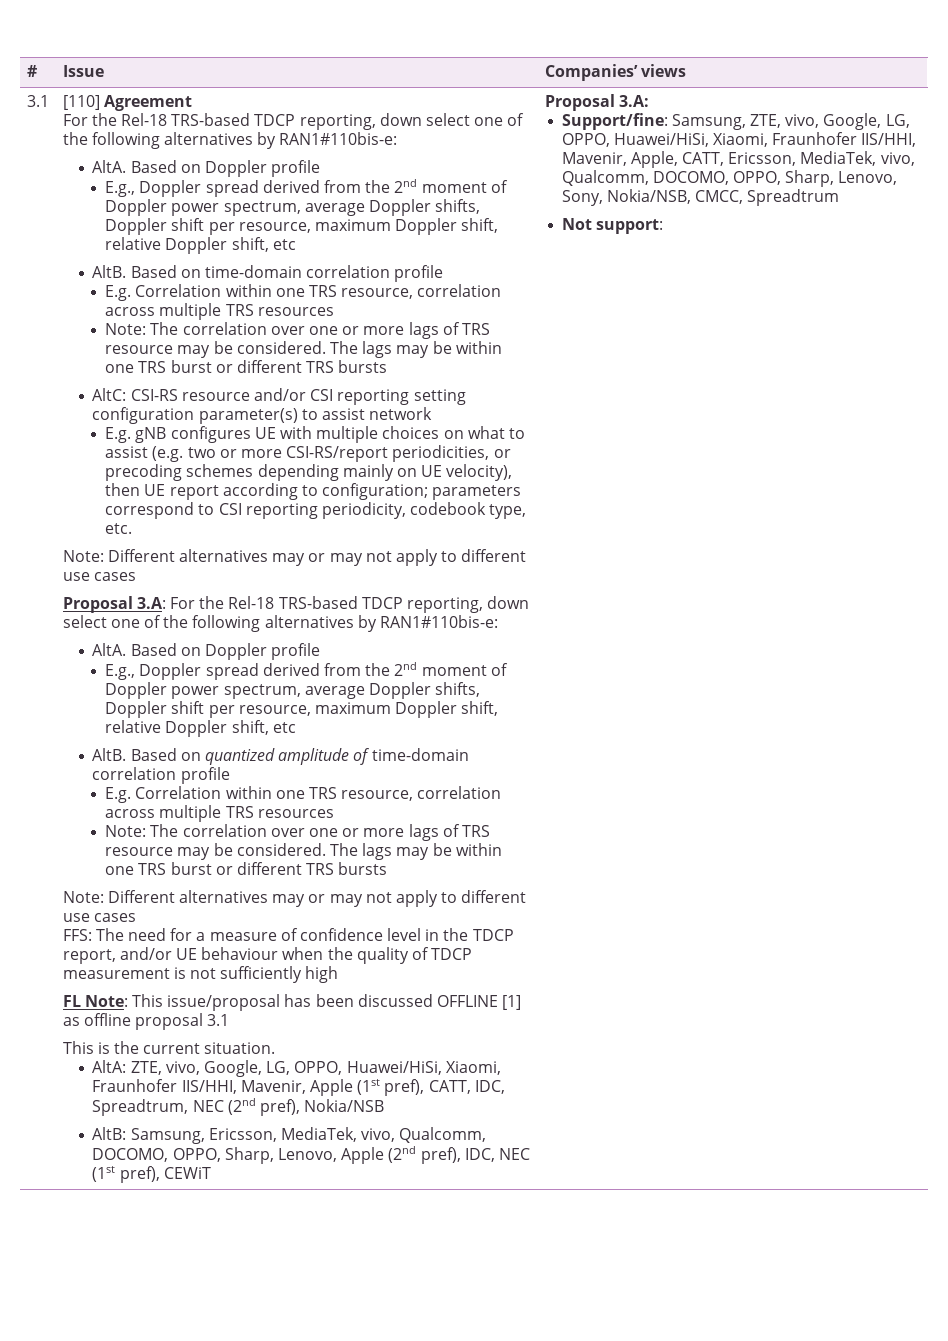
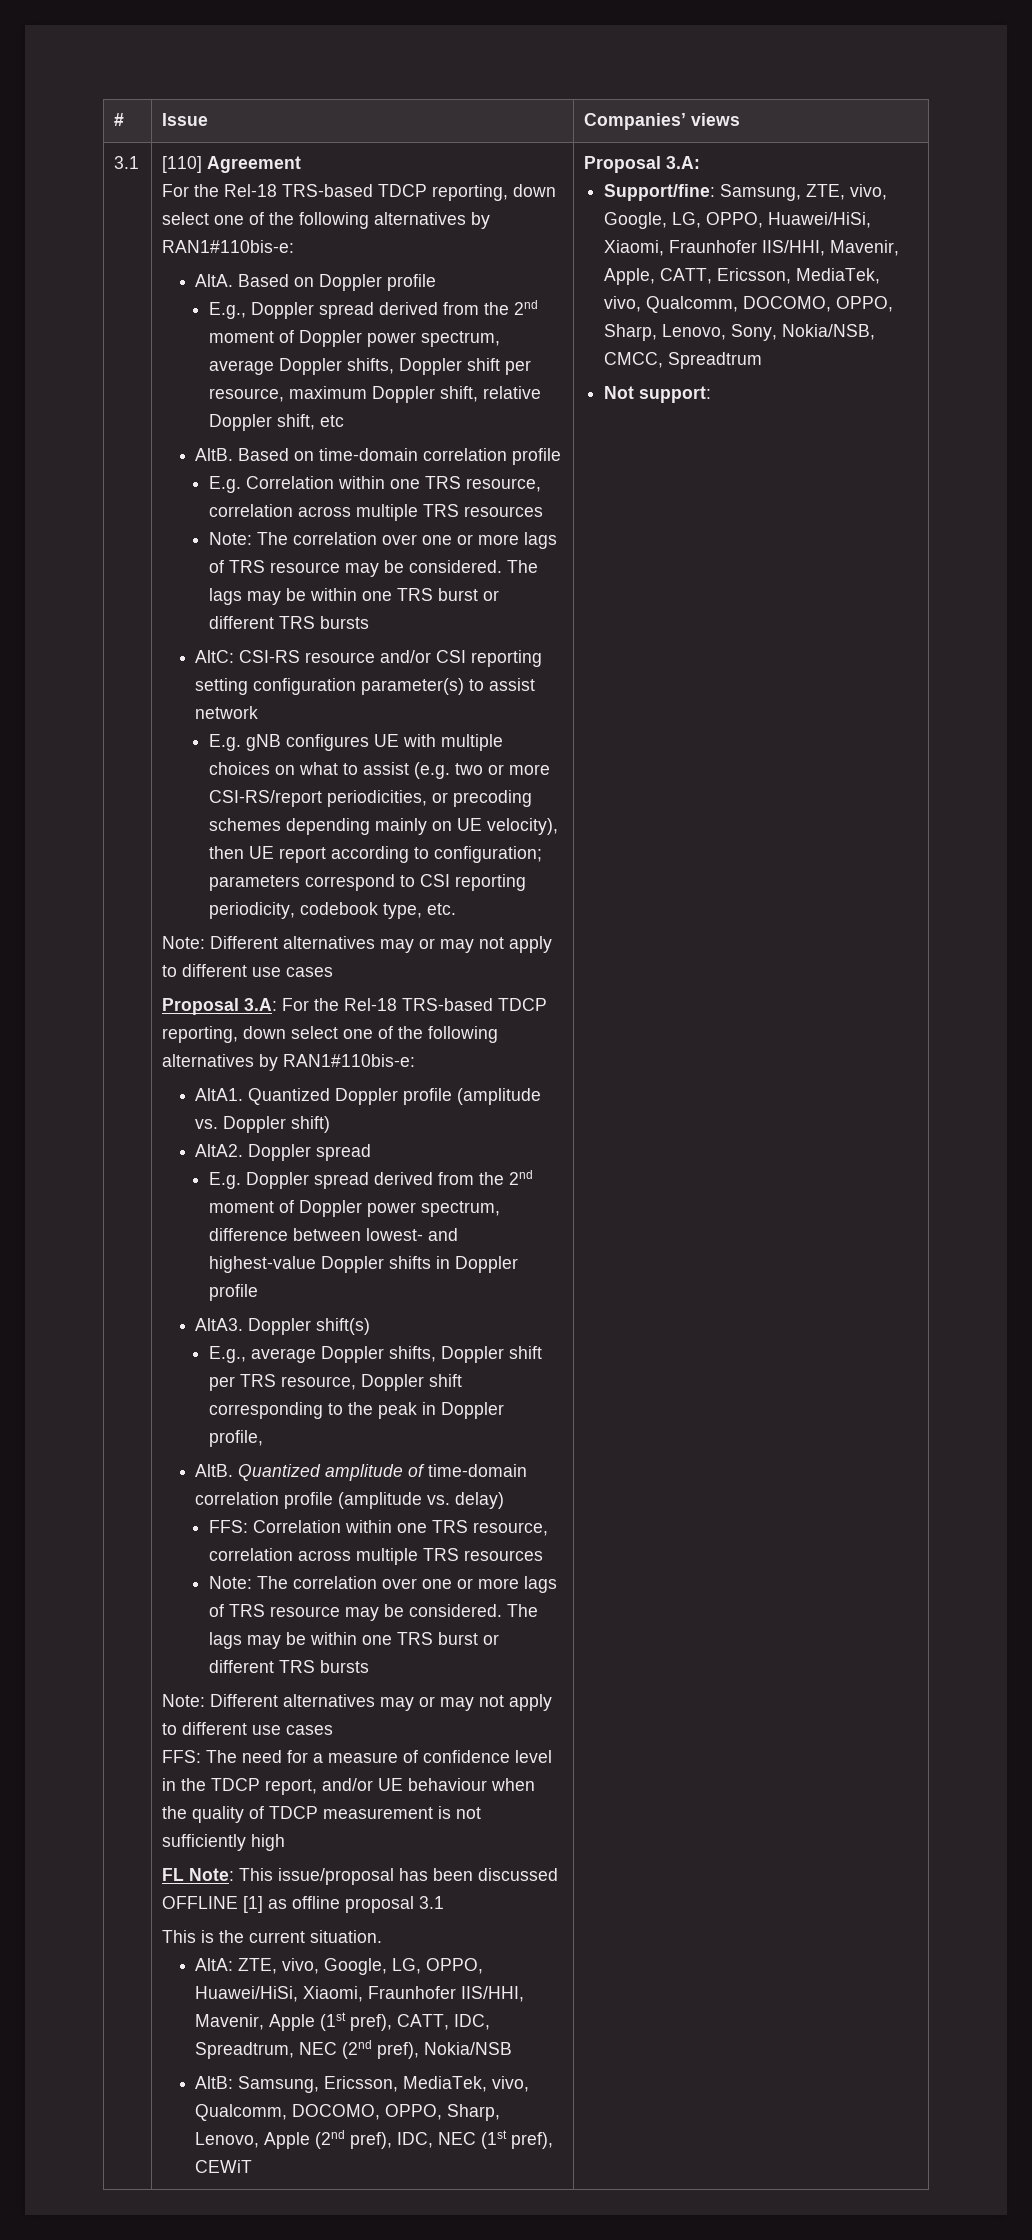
  Proposal 3.A: For the Rel-18 TRS-based TDCP reporting, down select one of the following alternatives by RAN1#110bis-e:
- AltA. Based on Doppler profile
- E.g., Doppler spread derived from the 2nd moment of Doppler power spectrum, average Doppler shifts, Doppler shift per resource, maximum Doppler shift, relative Doppler shift, etc
- AltB. Based on quantized amplitude of time-domain correlation profile
- E.g. Correlation within one TRS resource, correlation across multiple TRS resources
+ AltA1. Quantized Doppler profile (amplitude vs. Doppler shift)
+ AltA2. Doppler spread
+ E.g. Doppler spread derived from the 2nd moment of Doppler power spectrum, difference between lowest- and highest-value Doppler shifts in Doppler profile
+ AltA3. Doppler shift(s)
+ E.g., average Doppler shifts, Doppler shift per TRS resource, Doppler shift corresponding to the peak in Doppler profile,
+ AltB. Quantized amplitude of time-domain correlation profile (amplitude vs. delay)
+ FFS: Correlation within one TRS resource, correlation across multiple TRS resources

